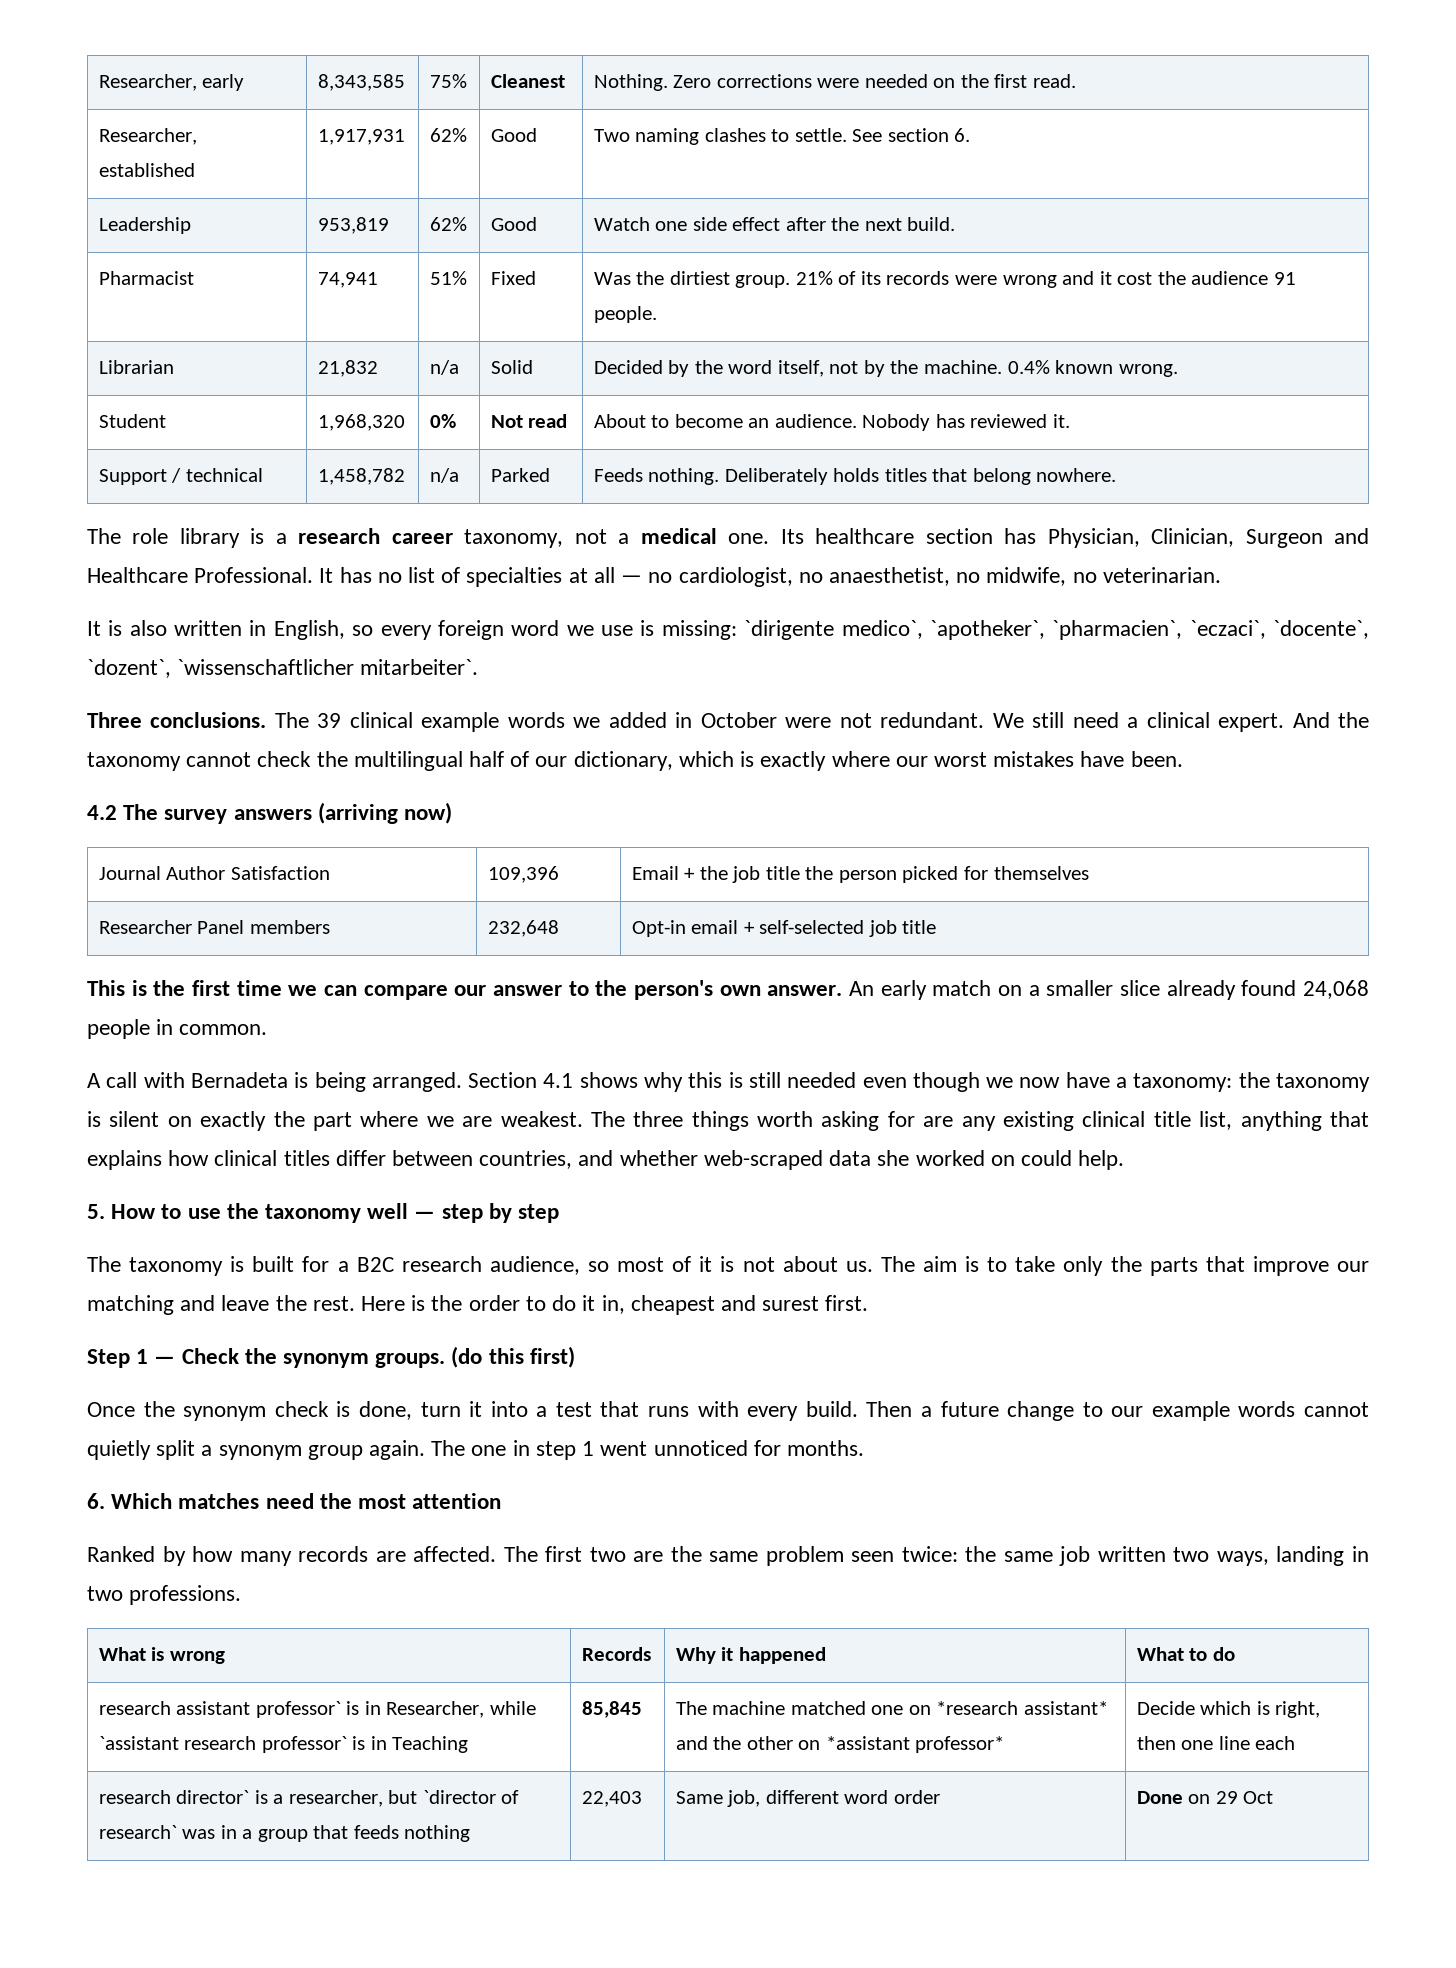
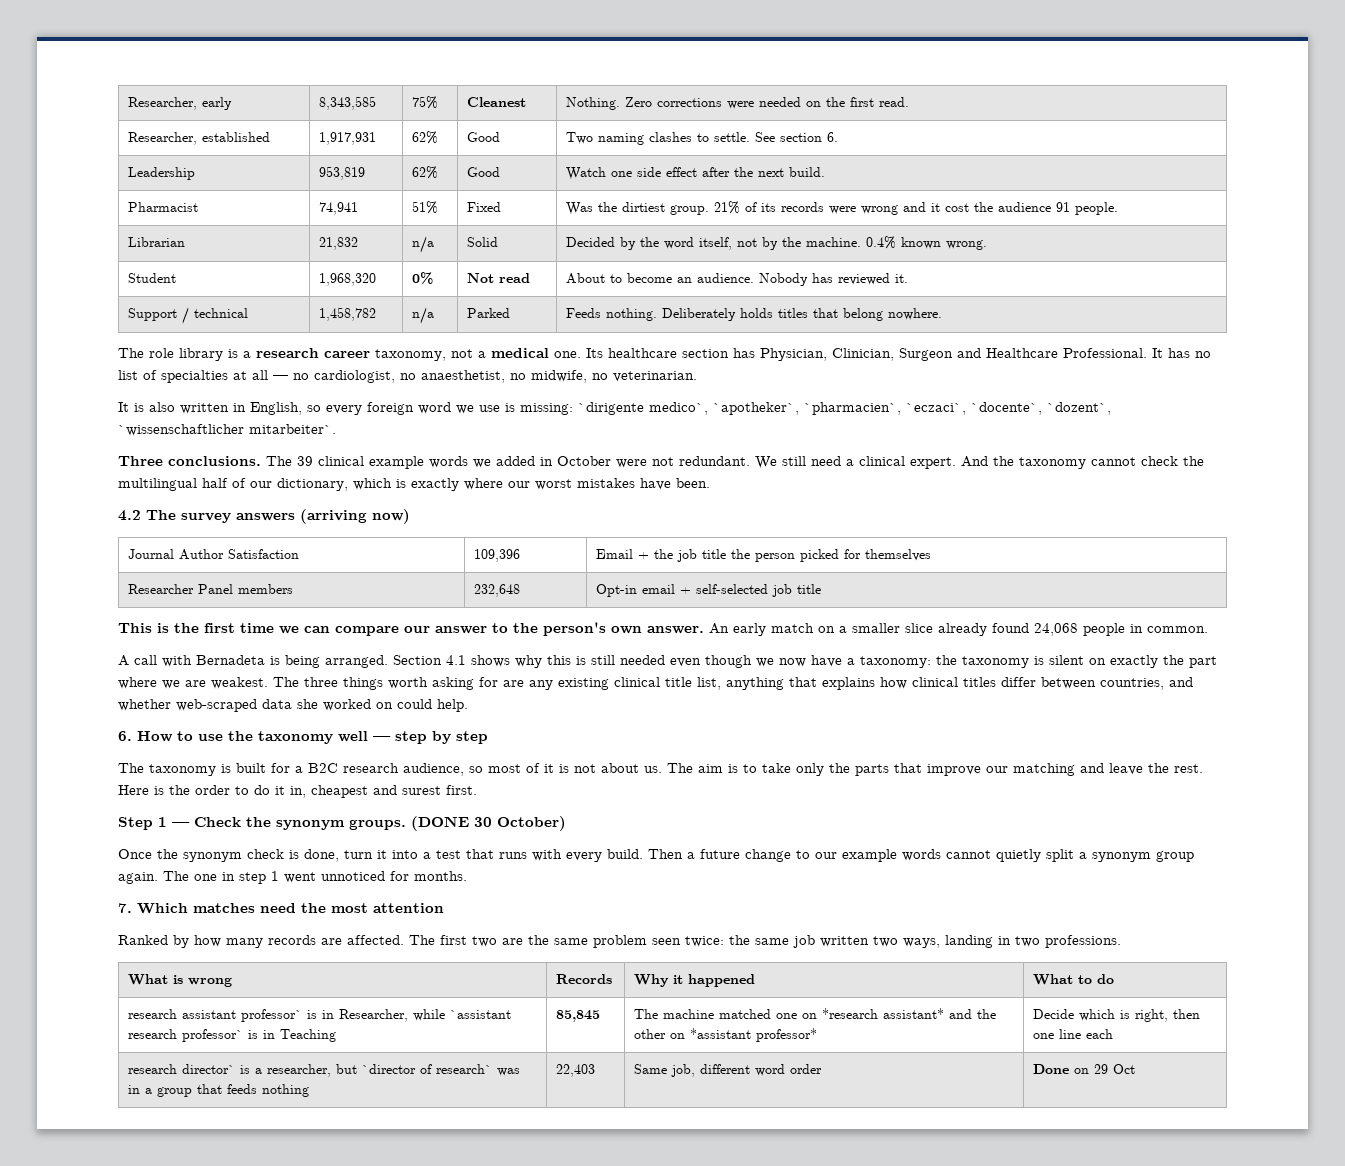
- 5. How to use the taxonomy well — step by step
+ 6. How to use the taxonomy well — step by step
- (do this first)
+ (DONE 30 October)
- 6. Which matches need the most attention
+ 7. Which matches need the most attention

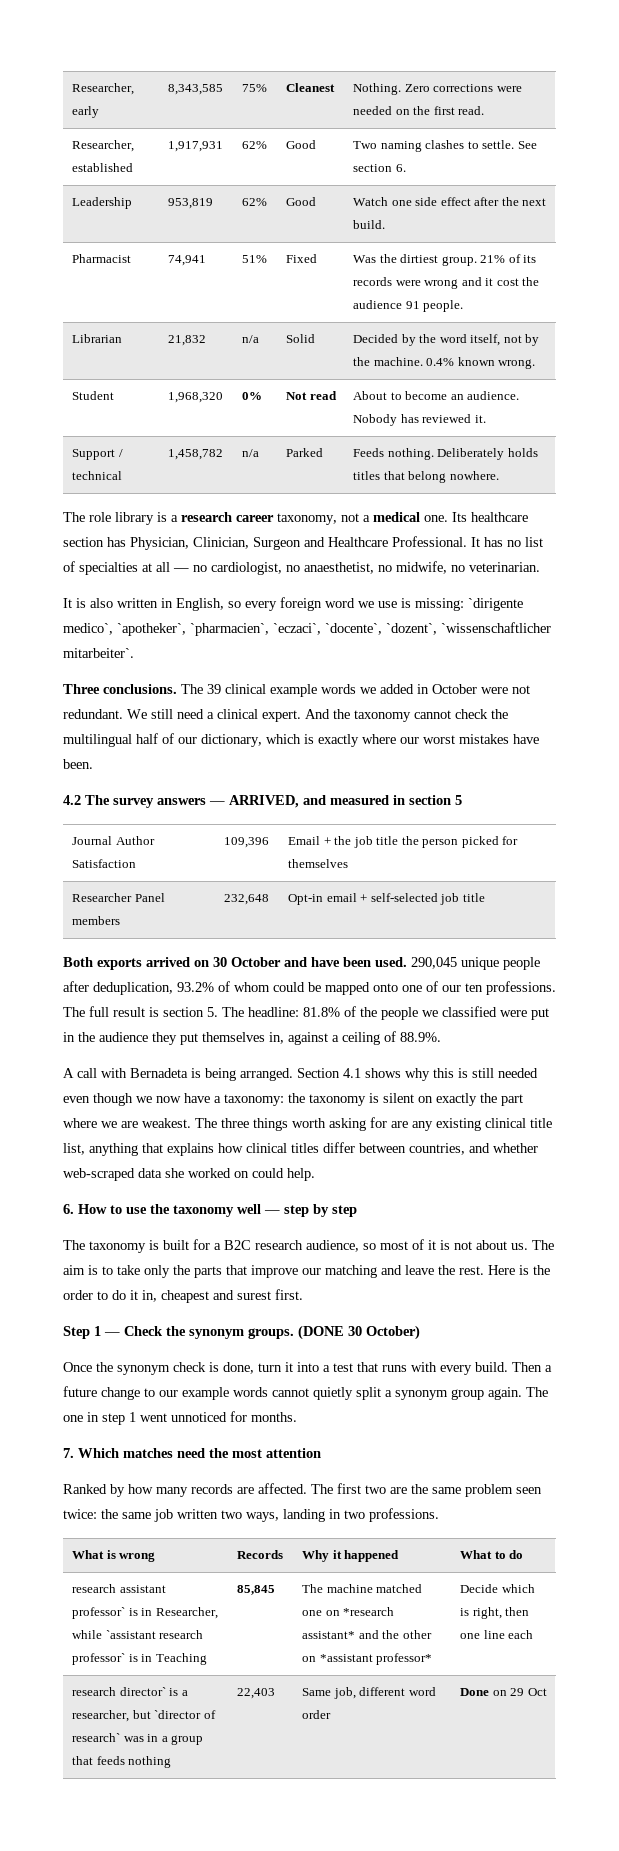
- 4.2 The survey answers (arriving now)
+ 4.2 The survey answers — ARRIVED, and measured in section 5
- This is the first time we can compare our answer to the person's own answer. An early match on a smaller slice already found 24,068 people in common.
+ Both exports arrived on 30 October and have been used. 290,045 unique people after deduplication, 93.2% of whom could be mapped onto one of our ten professions. The full result is section 5. The headline: 81.8% of the people we classified were put in the audience they put themselves in, against a ceiling of 88.9%.

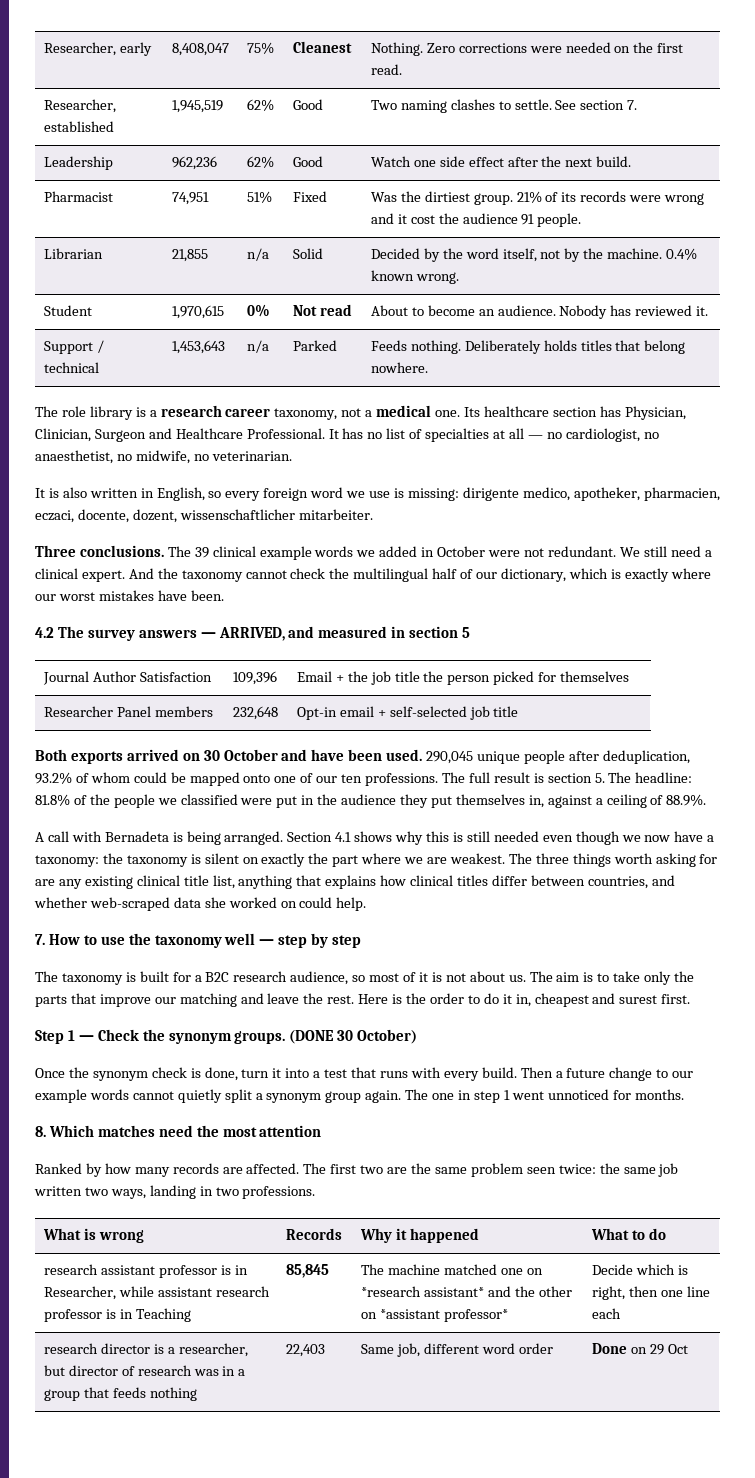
- Researcher, early | 8,343,585 | 75% | Cleanest | Nothing. Zero corrections were needed on the first read.
+ Researcher, early | 8,408,047 | 75% | Cleanest | Nothing. Zero corrections were needed on the first read.
- Researcher, established | 1,917,931 | 62% | Good | Two naming clashes to settle. See section 6.
+ Researcher, established | 1,945,519 | 62% | Good | Two naming clashes to settle. See section 7.
- Leadership | 953,819 | 62% | Good | Watch one side effect after the next build.
+ Leadership | 962,236 | 62% | Good | Watch one side effect after the next build.
- Pharmacist | 74,941 | 51% | Fixed | Was the dirtiest group. 21% of its records were wrong and it cost the audience 91 people.
+ Pharmacist | 74,951 | 51% | Fixed | Was the dirtiest group. 21% of its records were wrong and it cost the audience 91 people.
- Librarian | 21,832 | n/a | Solid | Decided by the word itself, not by the machine. 0.4% known wrong.
+ Librarian | 21,855 | n/a | Solid | Decided by the word itself, not by the machine. 0.4% known wrong.
- Student | 1,968,320 | 0% | Not read | About to become an audience. Nobody has reviewed it.
+ Student | 1,970,615 | 0% | Not read | About to become an audience. Nobody has reviewed it.
- Support / technical | 1,458,782 | n/a | Parked | Feeds nothing. Deliberately holds titles that belong nowhere.
+ Support / technical | 1,453,643 | n/a | Parked | Feeds nothing. Deliberately holds titles that belong nowhere.
- It is also written in English, so every foreign word we use is missing: `dirigente medico`, `apotheker`, `pharmacien`, `eczaci`, `docente`, `dozent`, `wissenschaftlicher mitarbeiter`.
+ It is also written in English, so every foreign word we use is missing: dirigente medico, apotheker, pharmacien, eczaci, docente, dozent, wissenschaftlicher mitarbeiter.
- 6. How to use the taxonomy well — step by step
+ 7. How to use the taxonomy well — step by step
- 7. Which matches need the most attention
+ 8. Which matches need the most attention
- research assistant professor` is in Researcher, while `assistant research professor` is in Teaching | 85,845 | The machine matched one on *research assistant* and the other on *assistant professor* | Decide which is right, then one line each
+ research assistant professor is in Researcher, while assistant research professor is in Teaching | 85,845 | The machine matched one on *research assistant* and the other on *assistant professor* | Decide which is right, then one line each
- research director` is a researcher, but `director of research` was in a group that feeds nothing | 22,403 | Same job, different word order | Done on 29 Oct
+ research director is a researcher, but director of research was in a group that feeds nothing | 22,403 | Same job, different word order | Done on 29 Oct

